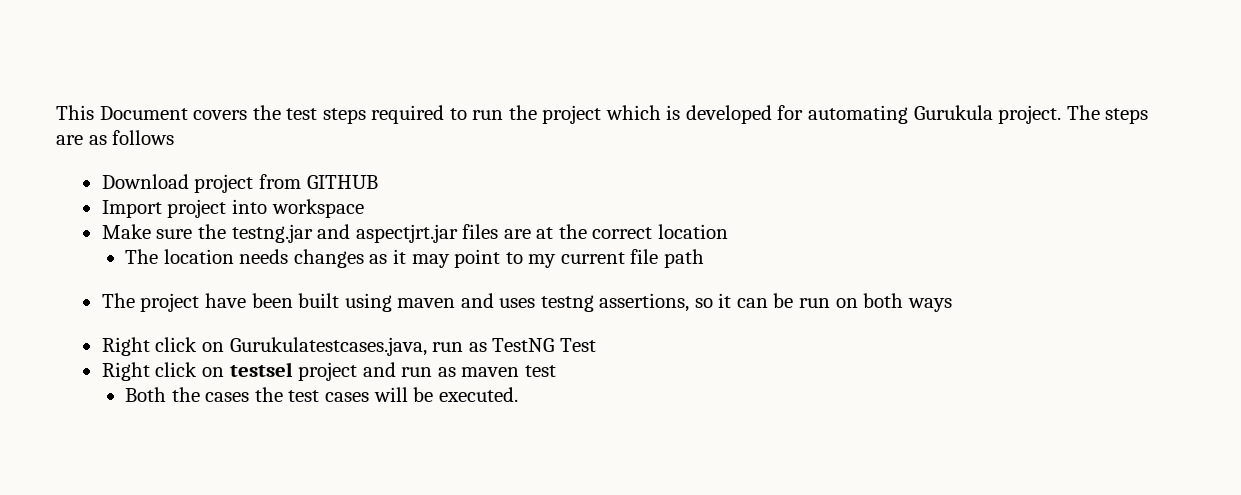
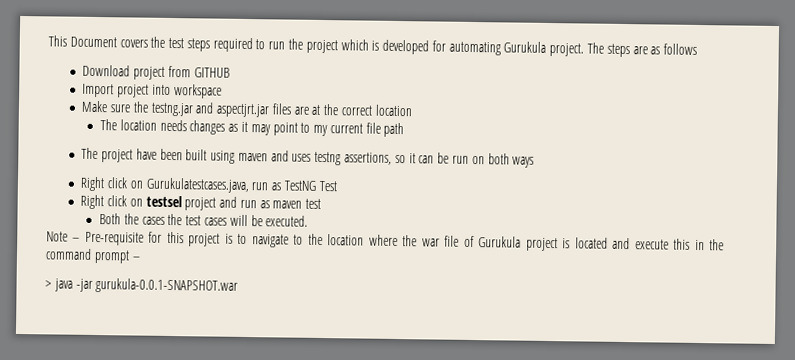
+ Note – Pre-requisite for this project is to navigate to the location where the war file of Gurukula project is located and execute this in the command prompt –
+ > java -jar gurukula-0.0.1-SNAPSHOT.war

